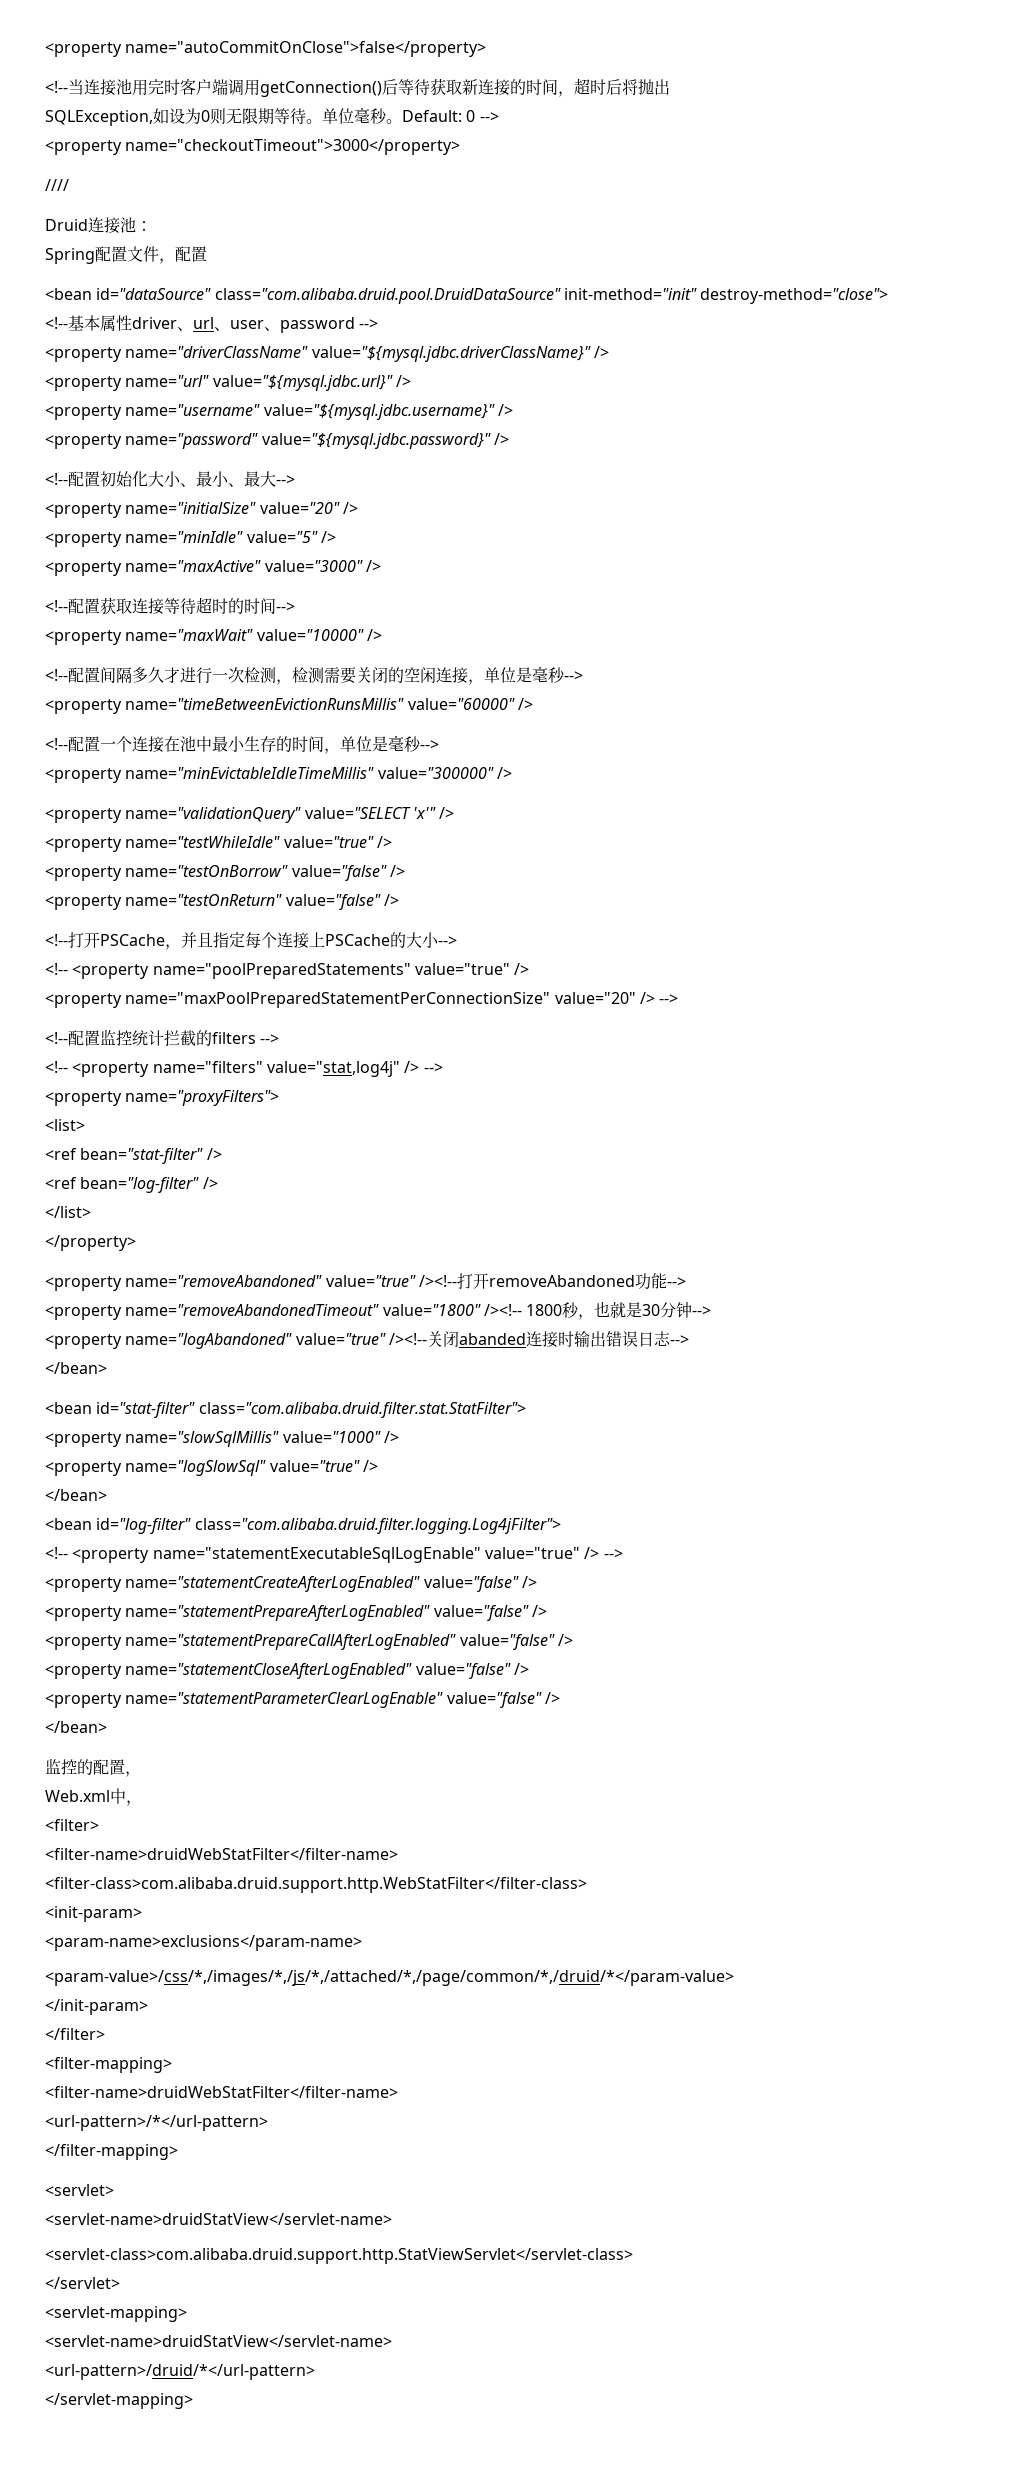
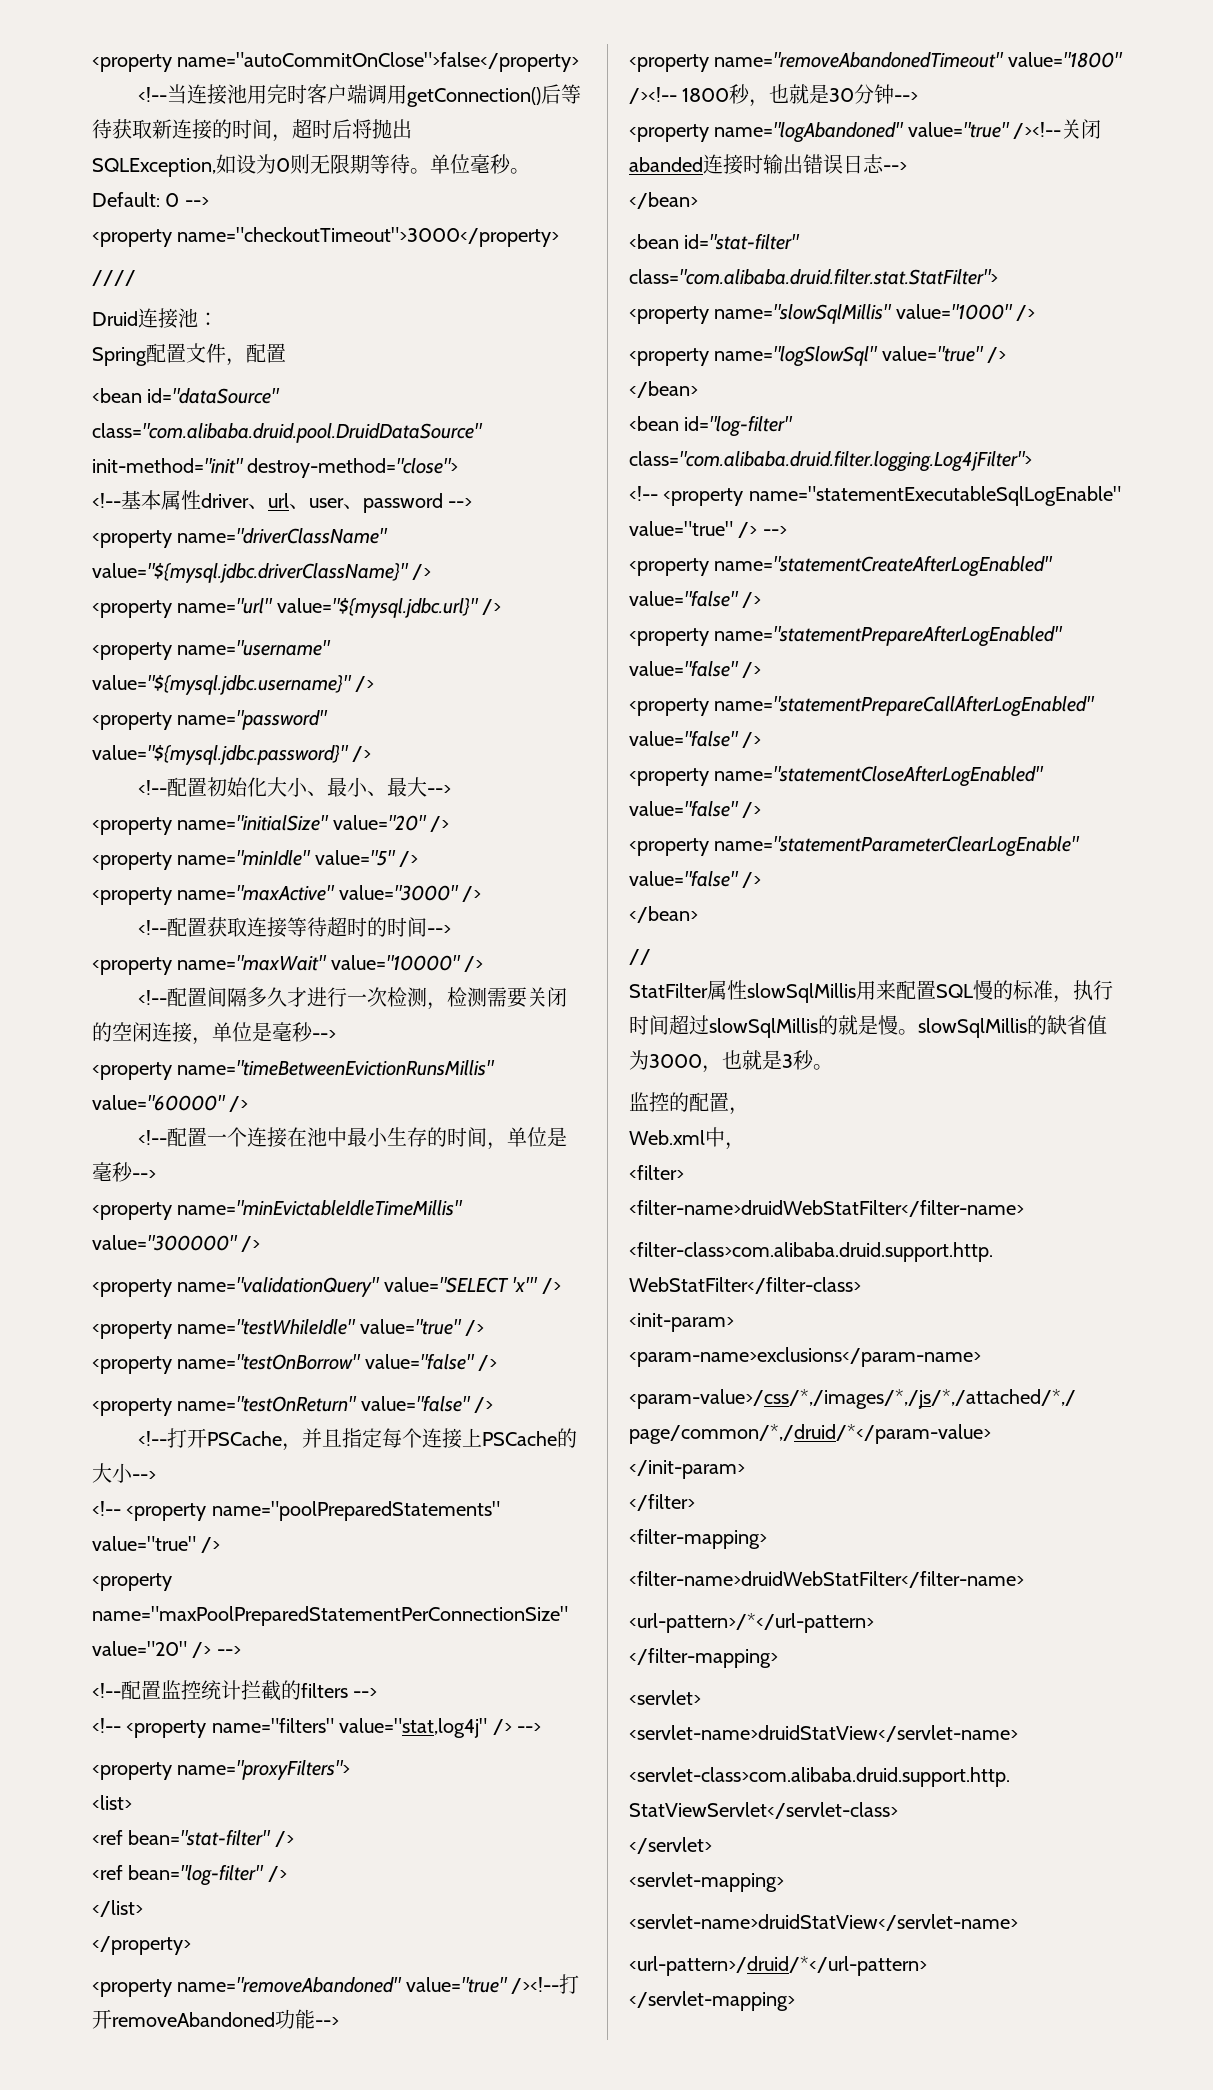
  <property name="statementParameterClearLogEnable" value="false" />
  </bean>
+ //
+ StatFilter属性slowSqlMillis用来配置SQL慢的标准，执行时间超过slowSqlMillis的就是慢。slowSqlMillis的缺省值为3000，也就是3秒。

